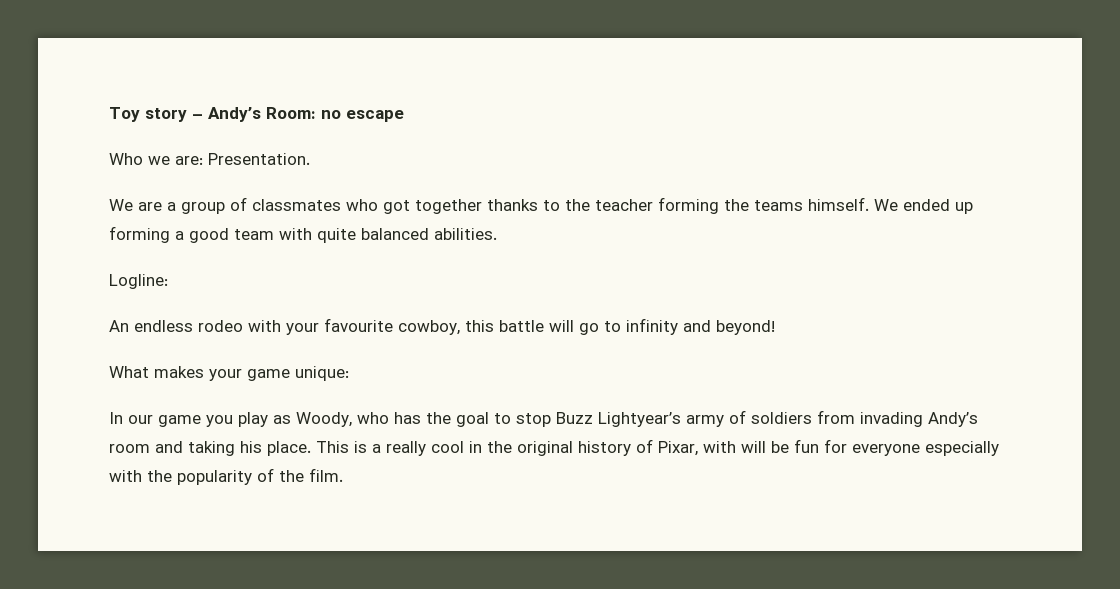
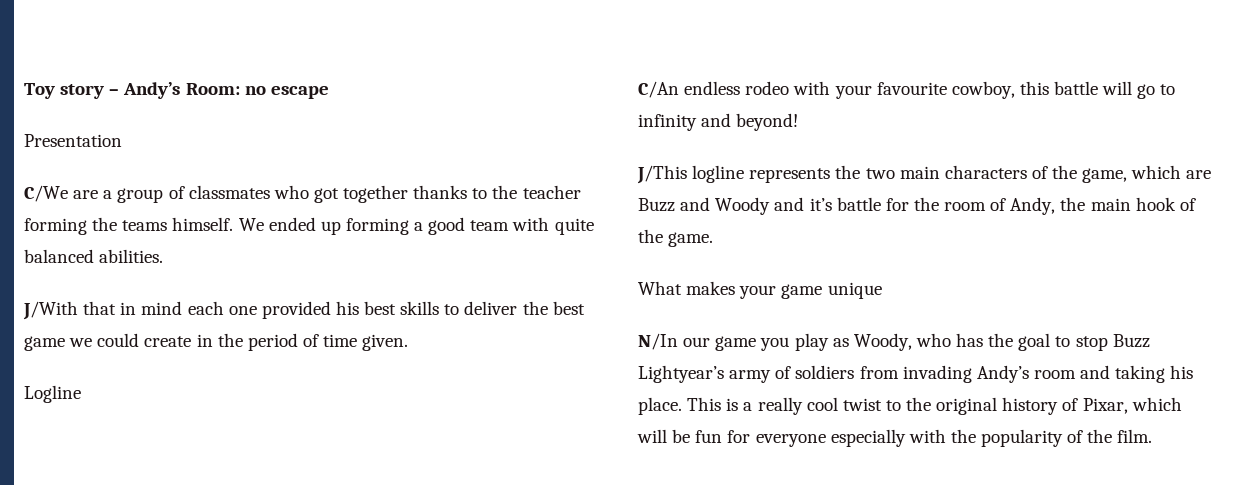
- Who we are: Presentation.
- We are a group of classmates who got together thanks to the teacher forming the teams himself.
+ Presentation
+ C/We are a group of classmates who got together thanks to the teacher forming the teams himself.
- Logline:
- An endless rodeo with your favourite cowboy, this battle will go to infinity and beyond!
+ J/With that in mind each one provided his best skills to deliver the best game we could create in the period of time given.
+ Logline
+ C/An endless rodeo with your favourite cowboy, this battle will go to infinity and beyond!
+ J/This logline represents the two main characters of the game, which are Buzz and Woody and it’s battle for the room of Andy, the main hook of the game.
- What makes your game unique:
- In our game you play as Woody, who has the goal to stop Buzz Lightyear’s army of soldiers from invading Andy’s room and taking his place.
+ What makes your game unique
+ N/In our game you play as Woody, who has the goal to stop Buzz Lightyear’s army of soldiers from invading Andy’s room and taking his place.
- This is a really cool in the original history of Pixar, with will be fun for everyone especially with the popularity of the film.
+ This is a really cool twist to the original history of Pixar, which will be fun for everyone especially with the popularity of the film.

